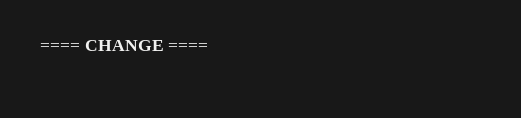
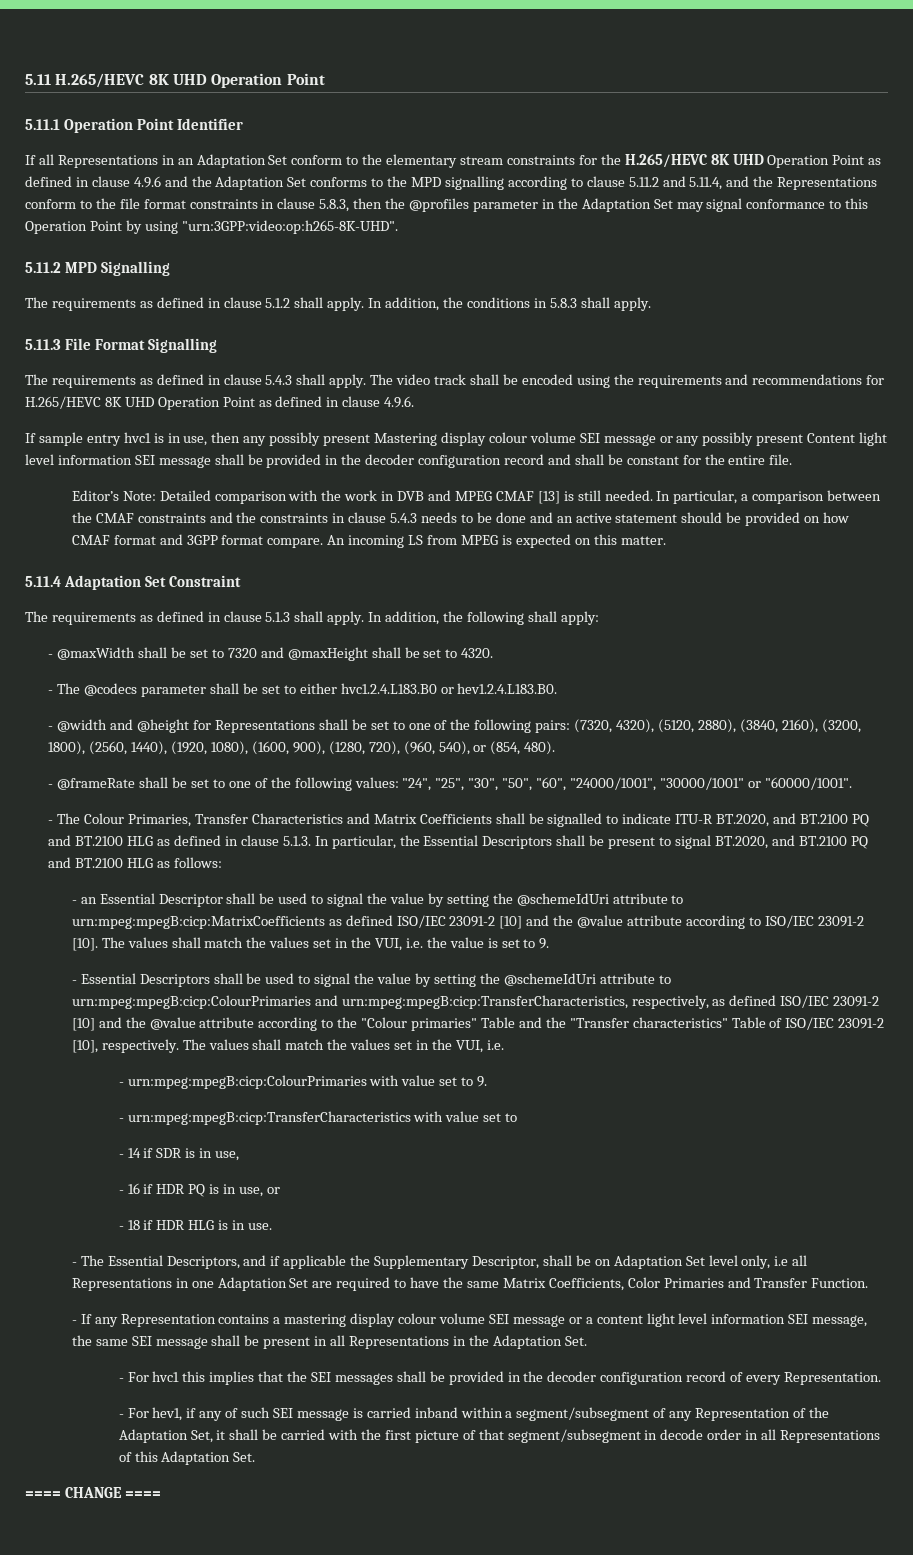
+ 5.11 H.265/HEVC 8K UHD Operation Point
+ 5.11.1 Operation Point Identifier
+ If all Representations in an Adaptation Set conform to the elementary stream constraints for the H.265/HEVC 8K UHD Operation Point as defined in clause 4.9.6 and the Adaptation Set conforms to the MPD signalling according to clause 5.11.2 and 5.11.4, and the Representations conform to the file format constraints in clause 5.8.3, then the @profiles parameter in the Adaptation Set may signal conformance to this Operation Point by using "urn:3GPP:video:op:h265-8K-UHD".
+ 5.11.2 MPD Signalling
+ The requirements as defined in clause 5.1.2 shall apply. In addition, the conditions in 5.8.3 shall apply.
+ 5.11.3 File Format Signalling
+ The requirements as defined in clause 5.4.3 shall apply. The video track shall be encoded using the requirements and recommendations for H.265/HEVC 8K UHD Operation Point as defined in clause 4.9.6.
+ If sample entry hvc1 is in use, then any possibly present Mastering display colour volume SEI message or any possibly present Content light level information SEI message shall be provided in the decoder configuration record and shall be constant for the entire file.
+ Editor’s Note: Detailed comparison with the work in DVB and MPEG CMAF [13] is still needed. In particular, a comparison between the CMAF constraints and the constraints in clause 5.4.3 needs to be done and an active statement should be provided on how CMAF format and 3GPP format compare. An incoming LS from MPEG is expected on this matter.
+ 5.11.4 Adaptation Set Constraint
+ The requirements as defined in clause 5.1.3 shall apply. In addition, the following shall apply:
+ - @maxWidth shall be set to 7320 and @maxHeight shall be set to 4320.
+ - The @codecs parameter shall be set to either hvc1.2.4.L183.B0 or hev1.2.4.L183.B0.
+ - @width and @height for Representations shall be set to one of the following pairs: (7320, 4320), (5120, 2880), (3840, 2160), (3200, 1800), (2560, 1440), (1920, 1080), (1600, 900), (1280, 720), (960, 540), or (854, 480).
+ - @frameRate shall be set to one of the following values: "24", "25", "30", "50", "60", "24000/1001", "30000/1001" or "60000/1001".
+ - The Colour Primaries, Transfer Characteristics and Matrix Coefficients shall be signalled to indicate ITU-R BT.2020, and BT.2100 PQ and BT.2100 HLG as defined in clause 5.1.3. In particular, the Essential Descriptors shall be present to signal BT.2020, and BT.2100 PQ and BT.2100 HLG as follows:
+ - an Essential Descriptor shall be used to signal the value by setting the @schemeIdUri attribute to urn:mpeg:mpegB:cicp:MatrixCoefficients as defined ISO/IEC 23091-2 [10] and the @value attribute according to ISO/IEC 23091-2 [10]. The values shall match the values set in the VUI, i.e. the value is set to 9.
+ - Essential Descriptors shall be used to signal the value by setting the @schemeIdUri attribute to urn:mpeg:mpegB:cicp:ColourPrimaries and urn:mpeg:mpegB:cicp:TransferCharacteristics, respectively, as defined ISO/IEC 23091-2 [10] and the @value attribute according to the "Colour primaries" Table and the "Transfer characteristics" Table of ISO/IEC 23091-2 [10], respectively. The values shall match the values set in the VUI, i.e.
+ - urn:mpeg:mpegB:cicp:ColourPrimaries with value set to 9.
+ - urn:mpeg:mpegB:cicp:TransferCharacteristics with value set to
+ - 14 if SDR is in use,
+ - 16 if HDR PQ is in use, or
+ - 18 if HDR HLG is in use.
+ - The Essential Descriptors, and if applicable the Supplementary Descriptor, shall be on Adaptation Set level only, i.e all Representations in one Adaptation Set are required to have the same Matrix Coefficients, Color Primaries and Transfer Function.
+ - If any Representation contains a mastering display colour volume SEI message or a content light level information SEI message, the same SEI message shall be present in all Representations in the Adaptation Set.
+ - For hvc1 this implies that the SEI messages shall be provided in the decoder configuration record of every Representation.
+ - For hev1, if any of such SEI message is carried inband within a segment/subsegment of any Representation of the Adaptation Set, it shall be carried with the first picture of that segment/subsegment in decode order in all Representations of this Adaptation Set.

